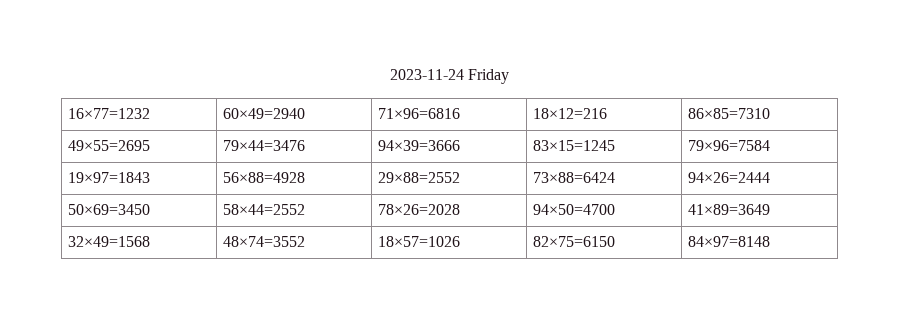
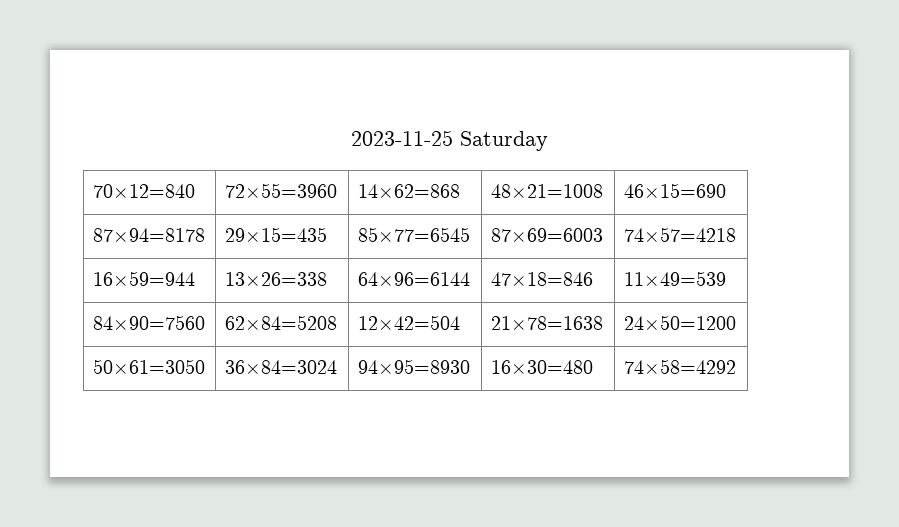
- 2023-11-24 Friday
- 16×77=1232 | 60×49=2940 | 71×96=6816 | 18×12=216 | 86×85=7310
- 49×55=2695 | 79×44=3476 | 94×39=3666 | 83×15=1245 | 79×96=7584
- 19×97=1843 | 56×88=4928 | 29×88=2552 | 73×88=6424 | 94×26=2444
- 50×69=3450 | 58×44=2552 | 78×26=2028 | 94×50=4700 | 41×89=3649
- 32×49=1568 | 48×74=3552 | 18×57=1026 | 82×75=6150 | 84×97=8148
+ 2023-11-25 Saturday
+ 70×12=840 | 72×55=3960 | 14×62=868 | 48×21=1008 | 46×15=690
+ 87×94=8178 | 29×15=435 | 85×77=6545 | 87×69=6003 | 74×57=4218
+ 16×59=944 | 13×26=338 | 64×96=6144 | 47×18=846 | 11×49=539
+ 84×90=7560 | 62×84=5208 | 12×42=504 | 21×78=1638 | 24×50=1200
+ 50×61=3050 | 36×84=3024 | 94×95=8930 | 16×30=480 | 74×58=4292

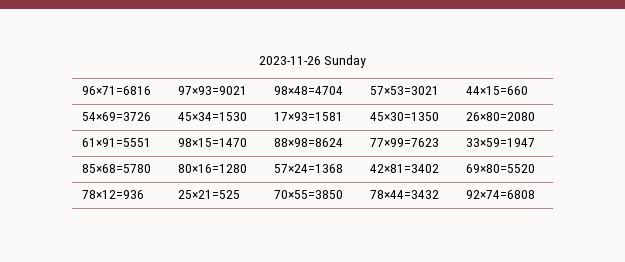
- 2023-11-25 Saturday
- 70×12=840 | 72×55=3960 | 14×62=868 | 48×21=1008 | 46×15=690
- 87×94=8178 | 29×15=435 | 85×77=6545 | 87×69=6003 | 74×57=4218
- 16×59=944 | 13×26=338 | 64×96=6144 | 47×18=846 | 11×49=539
- 84×90=7560 | 62×84=5208 | 12×42=504 | 21×78=1638 | 24×50=1200
- 50×61=3050 | 36×84=3024 | 94×95=8930 | 16×30=480 | 74×58=4292
+ 2023-11-26 Sunday
+ 96×71=6816 | 97×93=9021 | 98×48=4704 | 57×53=3021 | 44×15=660
+ 54×69=3726 | 45×34=1530 | 17×93=1581 | 45×30=1350 | 26×80=2080
+ 61×91=5551 | 98×15=1470 | 88×98=8624 | 77×99=7623 | 33×59=1947
+ 85×68=5780 | 80×16=1280 | 57×24=1368 | 42×81=3402 | 69×80=5520
+ 78×12=936 | 25×21=525 | 70×55=3850 | 78×44=3432 | 92×74=6808

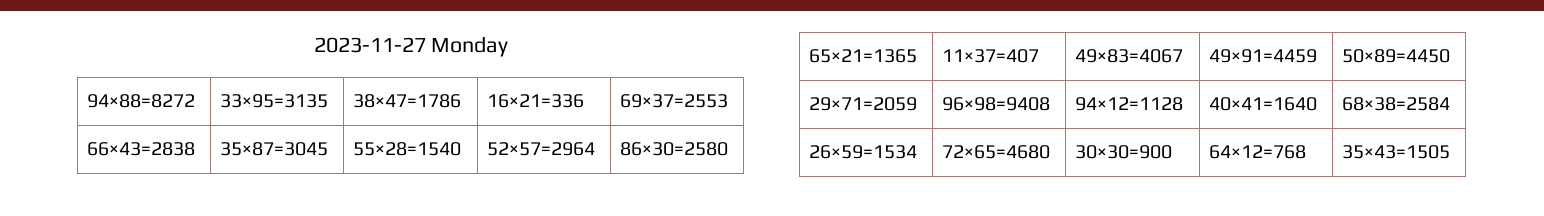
- 2023-11-26 Sunday
- 96×71=6816 | 97×93=9021 | 98×48=4704 | 57×53=3021 | 44×15=660
- 54×69=3726 | 45×34=1530 | 17×93=1581 | 45×30=1350 | 26×80=2080
- 61×91=5551 | 98×15=1470 | 88×98=8624 | 77×99=7623 | 33×59=1947
- 85×68=5780 | 80×16=1280 | 57×24=1368 | 42×81=3402 | 69×80=5520
- 78×12=936 | 25×21=525 | 70×55=3850 | 78×44=3432 | 92×74=6808
+ 2023-11-27 Monday
+ 94×88=8272 | 33×95=3135 | 38×47=1786 | 16×21=336 | 69×37=2553
+ 66×43=2838 | 35×87=3045 | 55×28=1540 | 52×57=2964 | 86×30=2580
+ 65×21=1365 | 11×37=407 | 49×83=4067 | 49×91=4459 | 50×89=4450
+ 29×71=2059 | 96×98=9408 | 94×12=1128 | 40×41=1640 | 68×38=2584
+ 26×59=1534 | 72×65=4680 | 30×30=900 | 64×12=768 | 35×43=1505

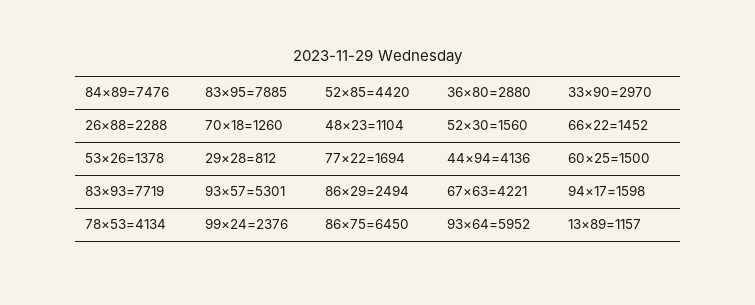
- 2023-11-27 Monday
- 94×88=8272 | 33×95=3135 | 38×47=1786 | 16×21=336 | 69×37=2553
- 66×43=2838 | 35×87=3045 | 55×28=1540 | 52×57=2964 | 86×30=2580
- 65×21=1365 | 11×37=407 | 49×83=4067 | 49×91=4459 | 50×89=4450
- 29×71=2059 | 96×98=9408 | 94×12=1128 | 40×41=1640 | 68×38=2584
- 26×59=1534 | 72×65=4680 | 30×30=900 | 64×12=768 | 35×43=1505
+ 2023-11-29 Wednesday
+ 84×89=7476 | 83×95=7885 | 52×85=4420 | 36×80=2880 | 33×90=2970
+ 26×88=2288 | 70×18=1260 | 48×23=1104 | 52×30=1560 | 66×22=1452
+ 53×26=1378 | 29×28=812 | 77×22=1694 | 44×94=4136 | 60×25=1500
+ 83×93=7719 | 93×57=5301 | 86×29=2494 | 67×63=4221 | 94×17=1598
+ 78×53=4134 | 99×24=2376 | 86×75=6450 | 93×64=5952 | 13×89=1157

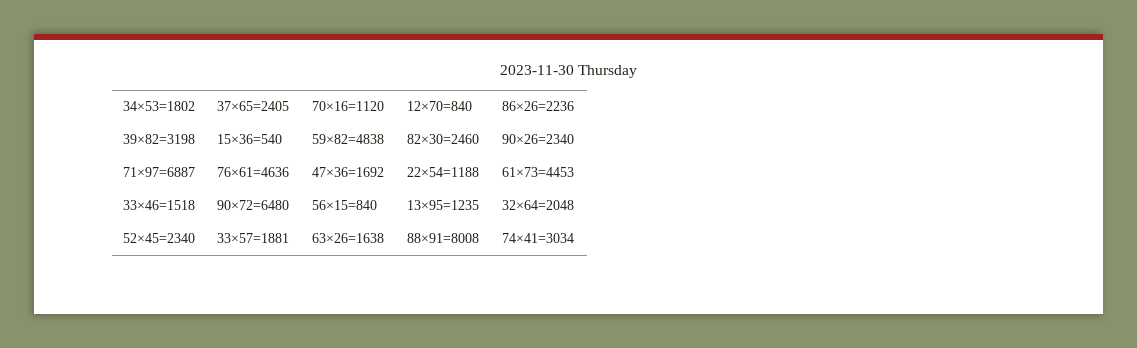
- 2023-11-29 Wednesday
- 84×89=7476 | 83×95=7885 | 52×85=4420 | 36×80=2880 | 33×90=2970
- 26×88=2288 | 70×18=1260 | 48×23=1104 | 52×30=1560 | 66×22=1452
- 53×26=1378 | 29×28=812 | 77×22=1694 | 44×94=4136 | 60×25=1500
- 83×93=7719 | 93×57=5301 | 86×29=2494 | 67×63=4221 | 94×17=1598
- 78×53=4134 | 99×24=2376 | 86×75=6450 | 93×64=5952 | 13×89=1157
+ 2023-11-30 Thursday
+ 34×53=1802 | 37×65=2405 | 70×16=1120 | 12×70=840 | 86×26=2236
+ 39×82=3198 | 15×36=540 | 59×82=4838 | 82×30=2460 | 90×26=2340
+ 71×97=6887 | 76×61=4636 | 47×36=1692 | 22×54=1188 | 61×73=4453
+ 33×46=1518 | 90×72=6480 | 56×15=840 | 13×95=1235 | 32×64=2048
+ 52×45=2340 | 33×57=1881 | 63×26=1638 | 88×91=8008 | 74×41=3034

